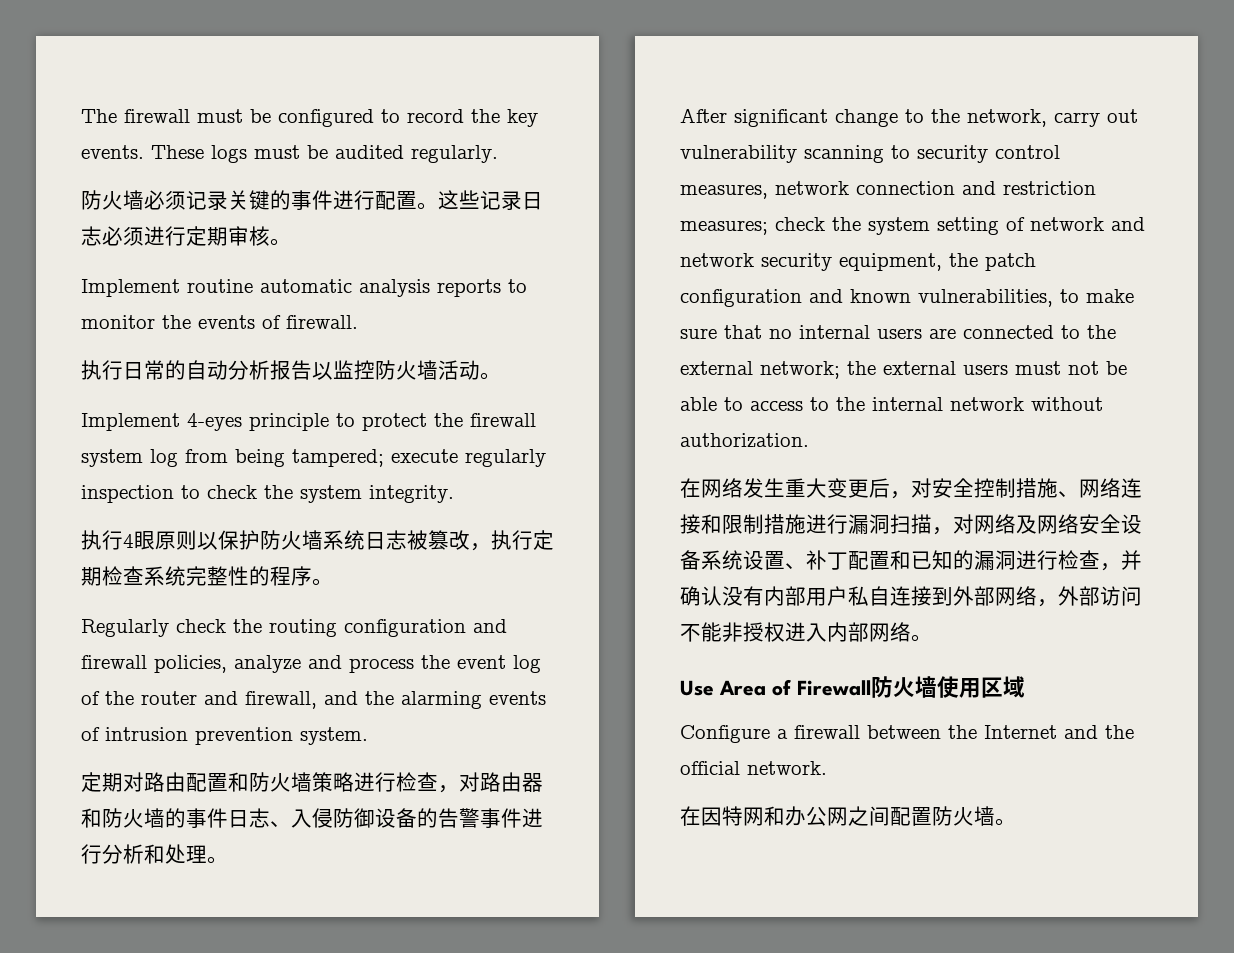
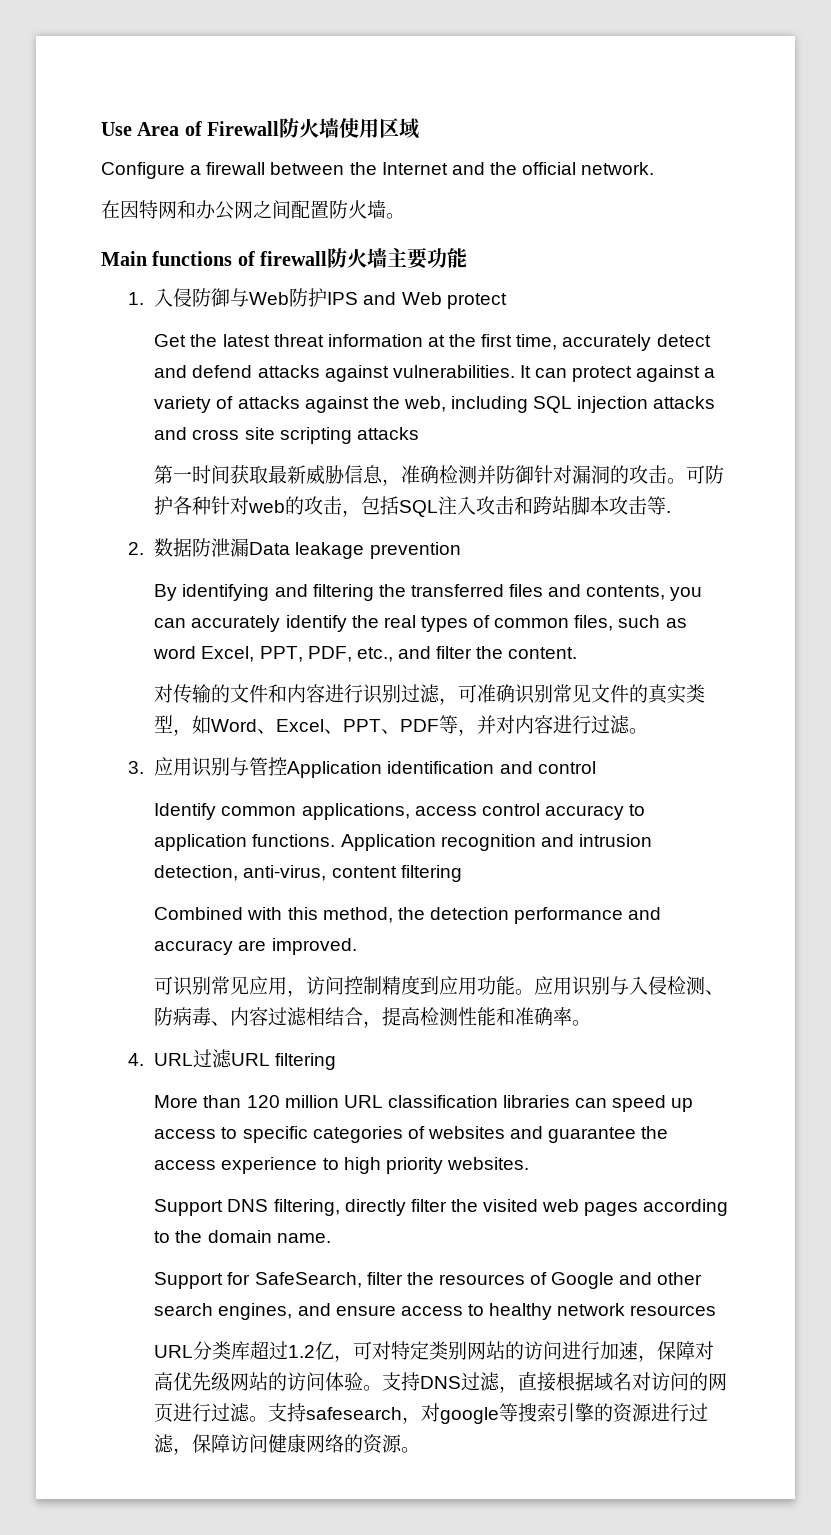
- The firewall must be configured to record the key events. These logs must be audited regularly.
- 防火墙必须记录关键的事件进行配置。这些记录日志必须进行定期审核。
- Implement routine automatic analysis reports to monitor the events of firewall.
- 执行日常的自动分析报告以监控防火墙活动。
- Implement 4-eyes principle to protect the firewall system log from being tampered; execute regularly inspection to check the system integrity.
- 执行4眼原则以保护防火墙系统日志被篡改，执行定期检查系统完整性的程序。
- Regularly check the routing configuration and firewall policies, analyze and process the event log of the router and firewall, and the alarming events of intrusion prevention system.
- 定期对路由配置和防火墙策略进行检查，对路由器和防火墙的事件日志、入侵防御设备的告警事件进行分析和处理。
- After significant change to the network, carry out vulnerability scanning to security control measures, network connection and restriction measures; check the system setting of network and network security equipment, the patch configuration and known vulnerabilities, to make sure that no internal users are connected to the external network; the external users must not be able to access to the internal network without authorization.
- 在网络发生重大变更后，对安全控制措施、网络连接和限制措施进行漏洞扫描，对网络及网络安全设备系统设置、补丁配置和已知的漏洞进行检查，并确认没有内部用户私自连接到外部网络，外部访问不能非授权进入内部网络。
+ Main functions of firewall防火墙主要功能
+ 1.入侵防御与Web防护IPS and Web protect
+ Get the latest threat information at the first time, accurately detect and defend attacks against vulnerabilities. It can protect against a variety of attacks against the web, including SQL injection attacks and cross site scripting attacks
+ 第一时间获取最新威胁信息，准确检测并防御针对漏洞的攻击。可防护各种针对web的攻击，包括SQL注入攻击和跨站脚本攻击等.
+ 2.数据防泄漏Data leakage prevention
+ By identifying and filtering the transferred files and contents, you can accurately identify the real types of common files, such as word Excel, PPT, PDF, etc., and filter the content.
+ 对传输的文件和内容进行识别过滤，可准确识别常见文件的真实类型，如Word、Excel、PPT、PDF等，并对内容进行过滤。
+ 3.应用识别与管控Application identification and control
+ Identify common applications, access control accuracy to application functions. Application recognition and intrusion detection, anti-virus, content filtering
+ Combined with this method, the detection performance and accuracy are improved.
+ 可识别常见应用，访问控制精度到应用功能。应用识别与入侵检测、防病毒、内容过滤相结合，提高检测性能和准确率。
+ 4. URL过滤URL filtering
+ More than 120 million URL classification libraries can speed up access to specific categories of websites and guarantee the access experience to high priority websites.
+ Support DNS filtering, directly filter the visited web pages according to the domain name.
+ Support for SafeSearch, filter the resources of Google and other search engines, and ensure access to healthy network resources
+ URL分类库超过1.2亿，可对特定类别网站的访问进行加速，保障对高优先级网站的访问体验。支持DNS过滤，直接根据域名对访问的网页进行过滤。支持safesearch，对google等搜索引擎的资源进行过滤，保障访问健康网络的资源。

